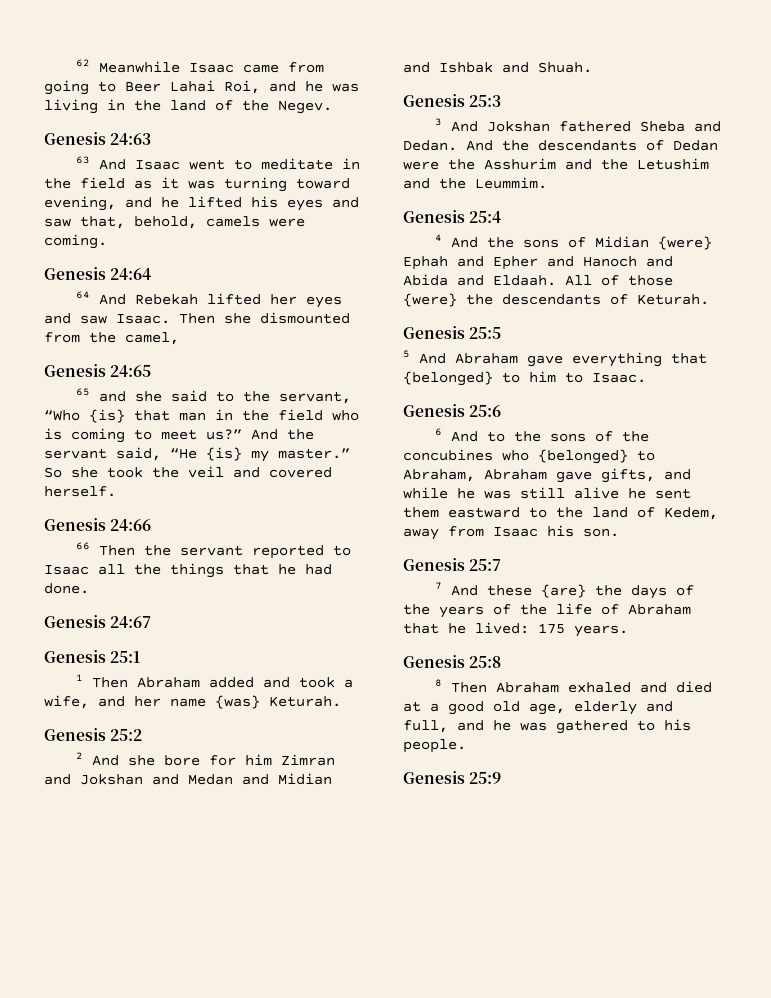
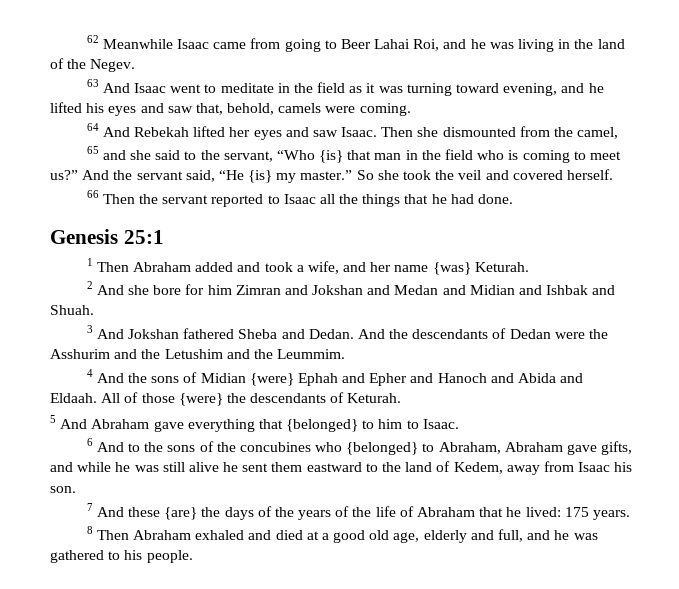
- Genesis 24:63
- Genesis 24:64
- Genesis 24:65
- Genesis 24:66
- Genesis 24:67
- Genesis 25:2
- Genesis 25:3
- Genesis 25:4
- Genesis 25:5
- Genesis 25:6
- Genesis 25:7
- Genesis 25:8
- Genesis 25:9

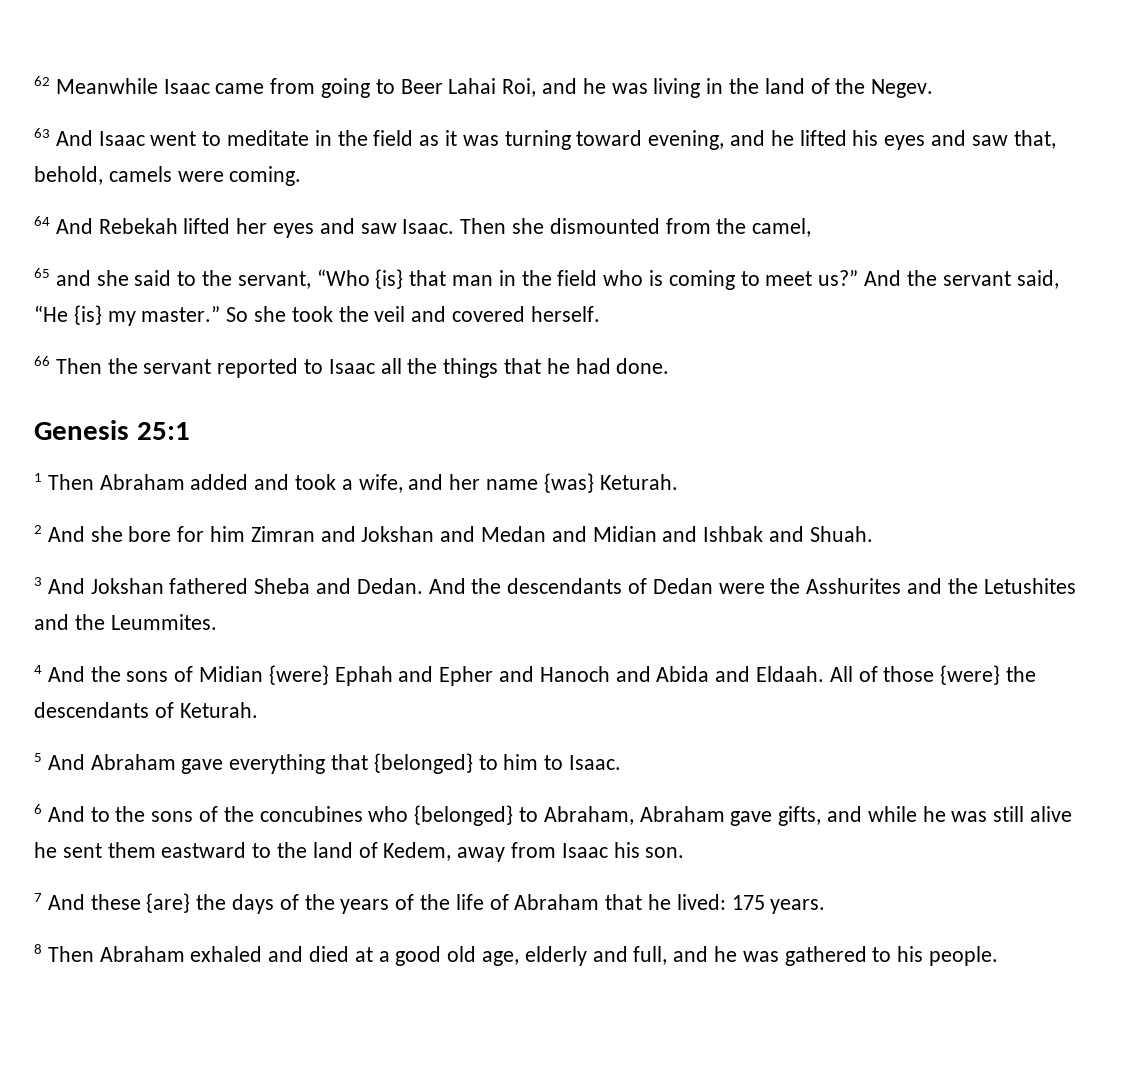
- And the descendants of Dedan were the Asshurim and the Letushim and the Leummim.
+ And the descendants of Dedan were the Asshurites and the Letushites and the Leummites.

